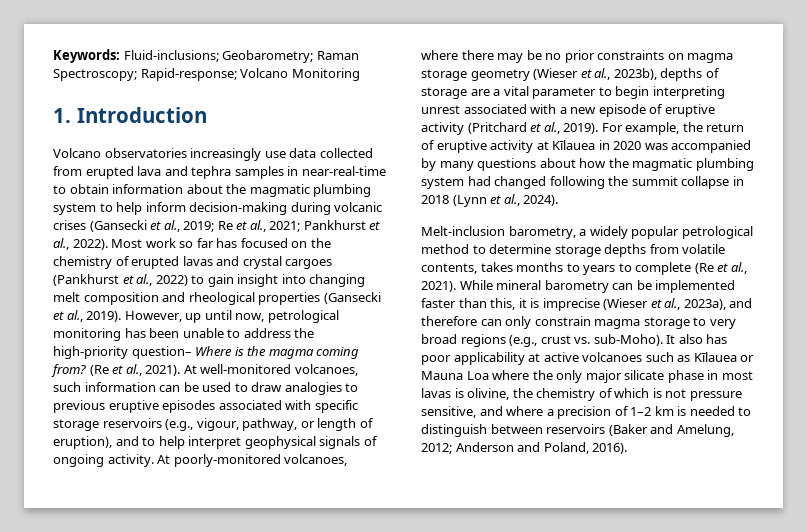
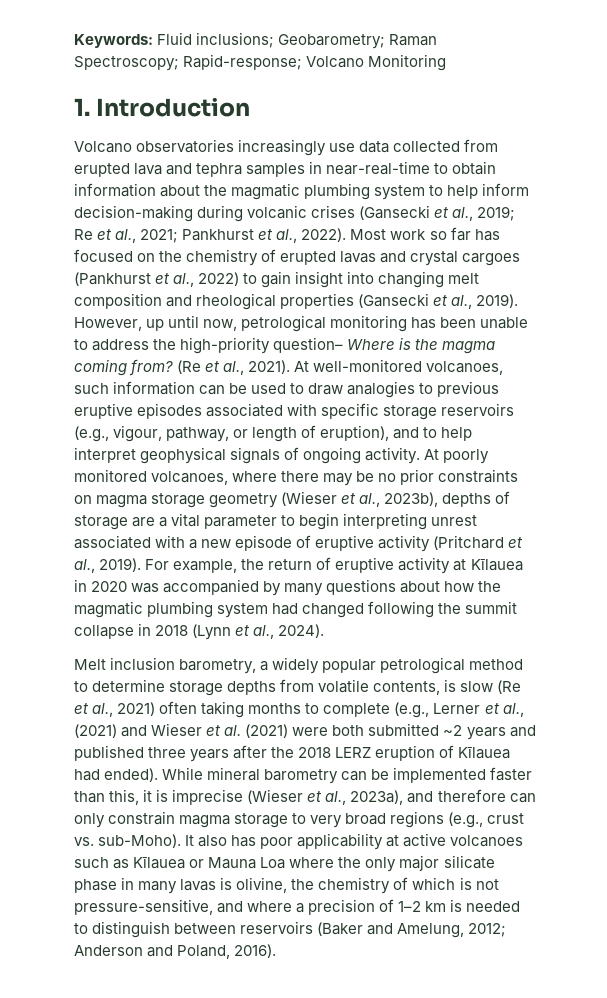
- Keywords: Fluid-inclusions; Geobarometry; Raman Spectroscopy; Rapid-response; Volcano Monitoring
+ Keywords: Fluid inclusions; Geobarometry; Raman Spectroscopy; Rapid-response; Volcano Monitoring
- At poorly-monitored volcanoes, where there may be no prior constraints on magma storage geometry (Wieser et al., 2023b), depths of storage are a vital parameter to begin interpreting unrest associated with a new episode of eruptive activity (Pritchard et al., 2019).
+ At poorly monitored volcanoes, where there may be no prior constraints on magma storage geometry (Wieser et al., 2023b), depths of storage are a vital parameter to begin interpreting unrest associated with a new episode of eruptive activity (Pritchard et al., 2019).
- Melt-inclusion barometry, a widely popular petrological method to determine storage depths from volatile contents, takes months to years to complete (Re et al., 2021).
+ Melt inclusion barometry, a widely popular petrological method to determine storage depths from volatile contents, is slow (Re et al., 2021) often taking months to complete (e.g., Lerner et al., (2021) and Wieser et al. (2021) were both submitted ~2 years and published three years after the 2018 LERZ eruption of Kīlauea had ended).
- It also has poor applicability at active volcanoes such as Kīlauea or Mauna Loa where the only major silicate phase in most lavas is olivine, the chemistry of which is not pressure sensitive, and where a precision of 1–2 km is needed to distinguish between reservoirs (Baker and Amelung, 2012; Anderson and Poland, 2016).
+ It also has poor applicability at active volcanoes such as Kīlauea or Mauna Loa where the only major silicate phase in many lavas is olivine, the chemistry of which is not pressure-sensitive, and where a precision of 1–2 km is needed to distinguish between reservoirs (Baker and Amelung, 2012; Anderson and Poland, 2016).

